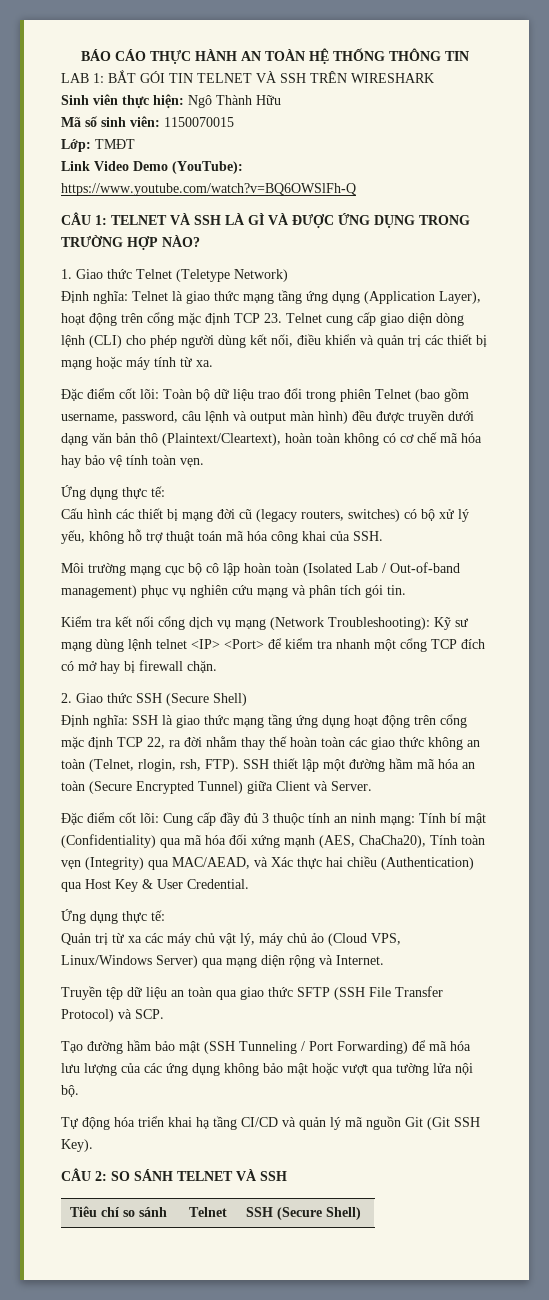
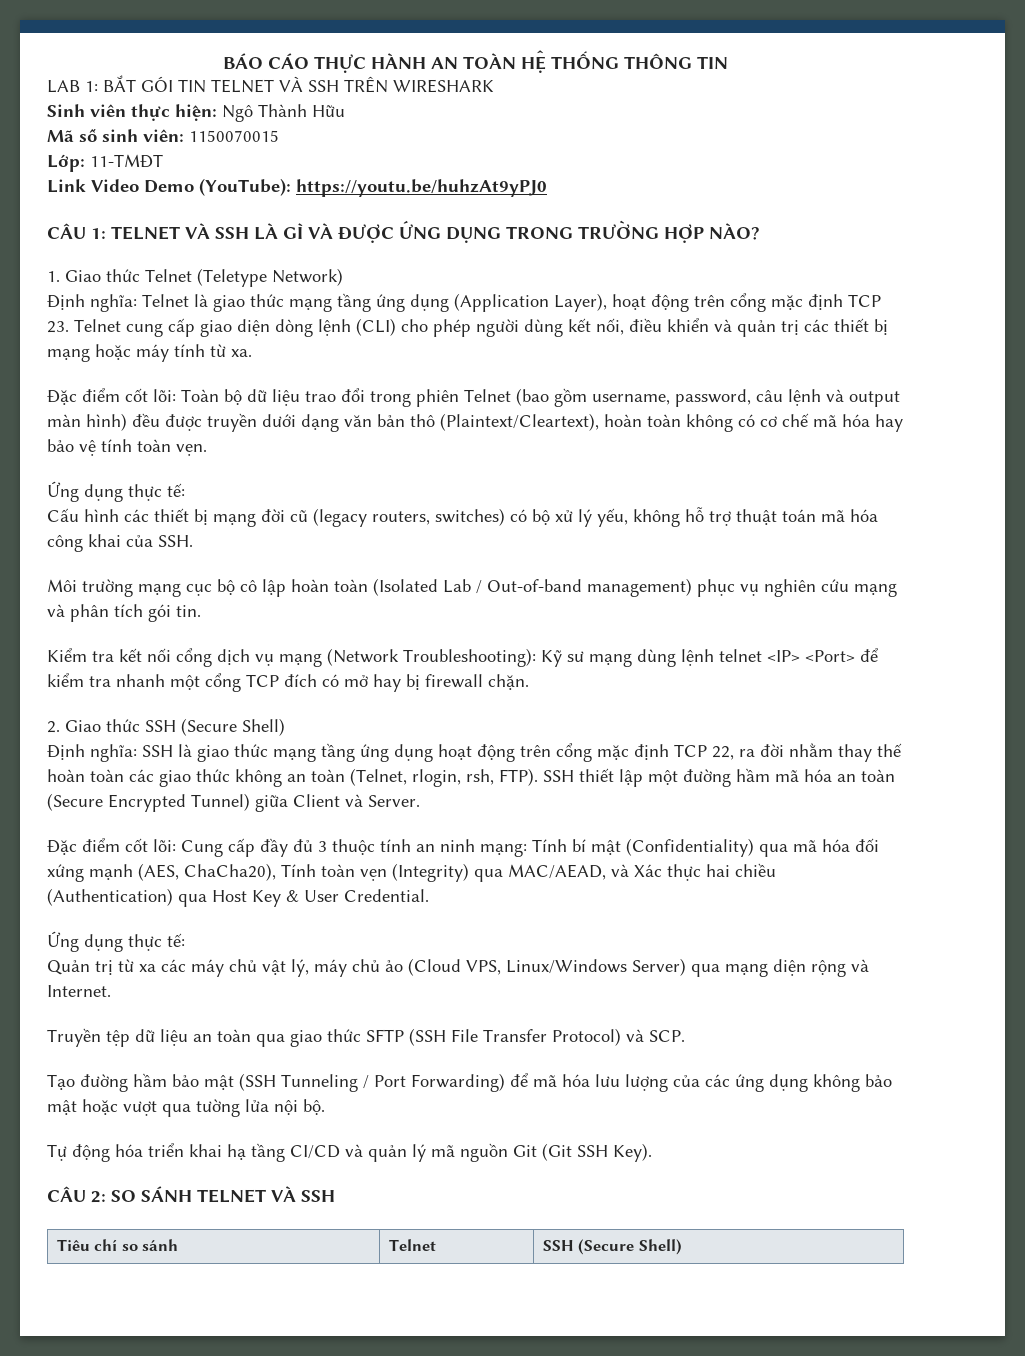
- Lớp: TMĐT
+ Lớp: 11-TMĐT
- Link Video Demo (YouTube): https://www.youtube.com/watch?v=BQ6OWSlFh-Q
+ Link Video Demo (YouTube): https://youtu.be/huhzAt9yPJ0

